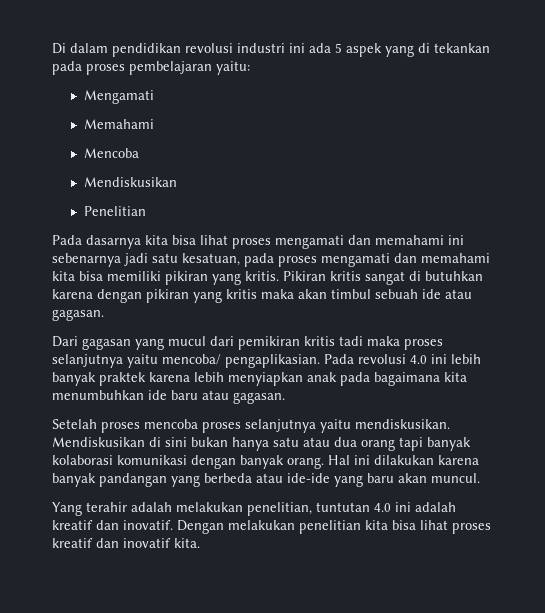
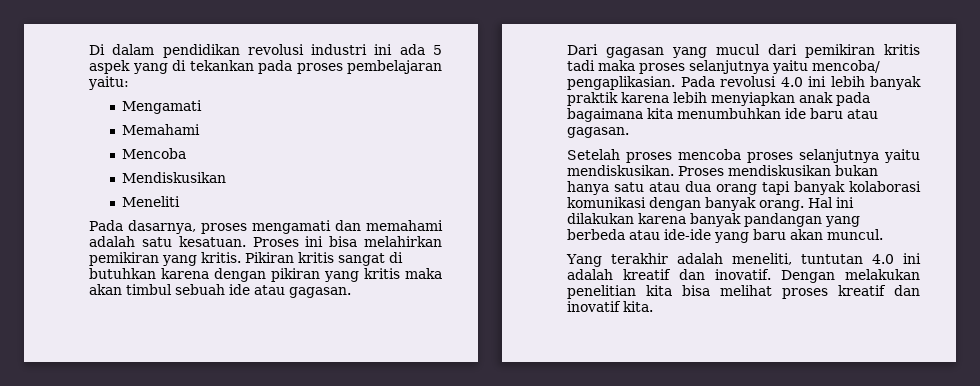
- Penelitian
- Pada dasarnya kita bisa lihat proses mengamati dan memahami ini sebenarnya jadi satu kesatuan, pada proses mengamati dan memahami kita bisa memiliki pikiran yang kritis.
+ Meneliti
+ Pada dasarnya, proses mengamati dan memahami adalah satu kesatuan. Proses ini bisa melahirkan pemikiran yang kritis.
- Pada revolusi 4.0 ini lebih banyak praktek karena lebih menyiapkan anak pada bagaimana kita menumbuhkan ide baru atau gagasan.
+ Pada revolusi 4.0 ini lebih banyak praktik karena lebih menyiapkan anak pada bagaimana kita menumbuhkan ide baru atau gagasan.
- Mendiskusikan di sini bukan hanya satu atau dua orang tapi banyak kolaborasi komunikasi dengan banyak orang.
+ Proses mendiskusikan bukan hanya satu atau dua orang tapi banyak kolaborasi komunikasi dengan banyak orang.
- Yang terahir adalah melakukan penelitian, tuntutan 4.0 ini adalah kreatif dan inovatif.
+ Yang terakhir adalah meneliti, tuntutan 4.0 ini adalah kreatif dan inovatif.
- Dengan melakukan penelitian kita bisa lihat proses kreatif dan inovatif kita.
+ Dengan melakukan penelitian kita bisa melihat proses kreatif dan inovatif kita.

